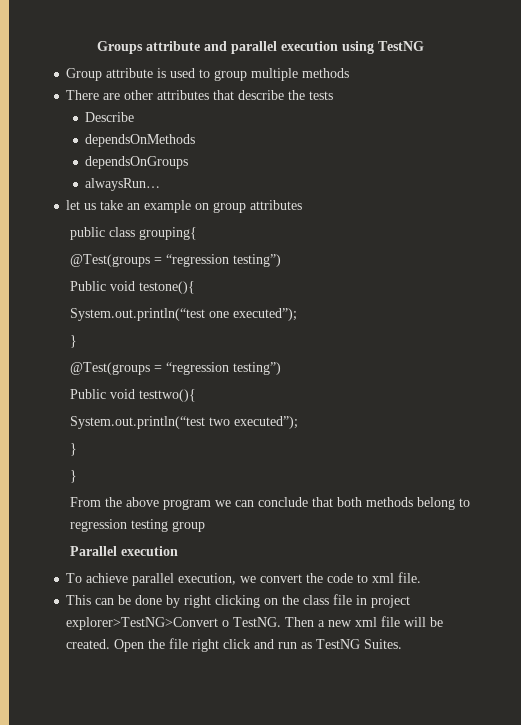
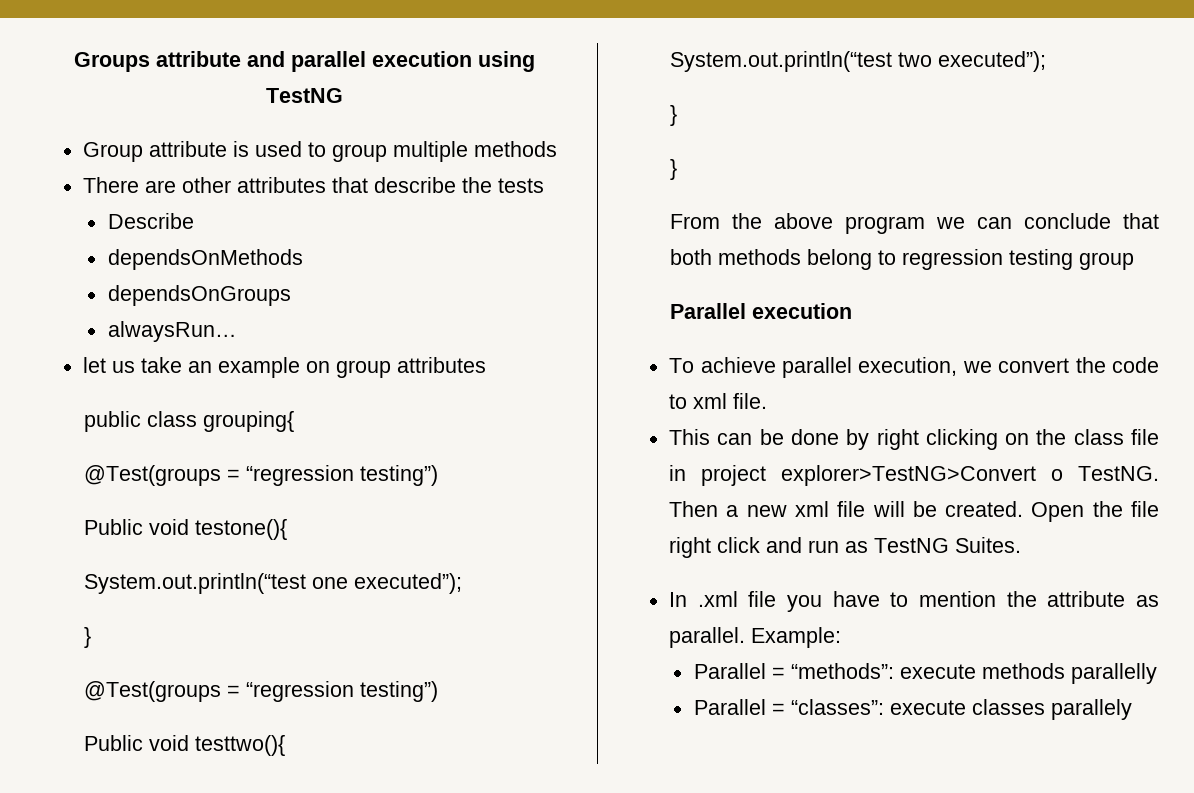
+ In .xml file you have to mention the attribute as parallel. Example:
+ Parallel = “methods”: execute methods parallelly
+ Parallel = “classes”: execute classes parallely

